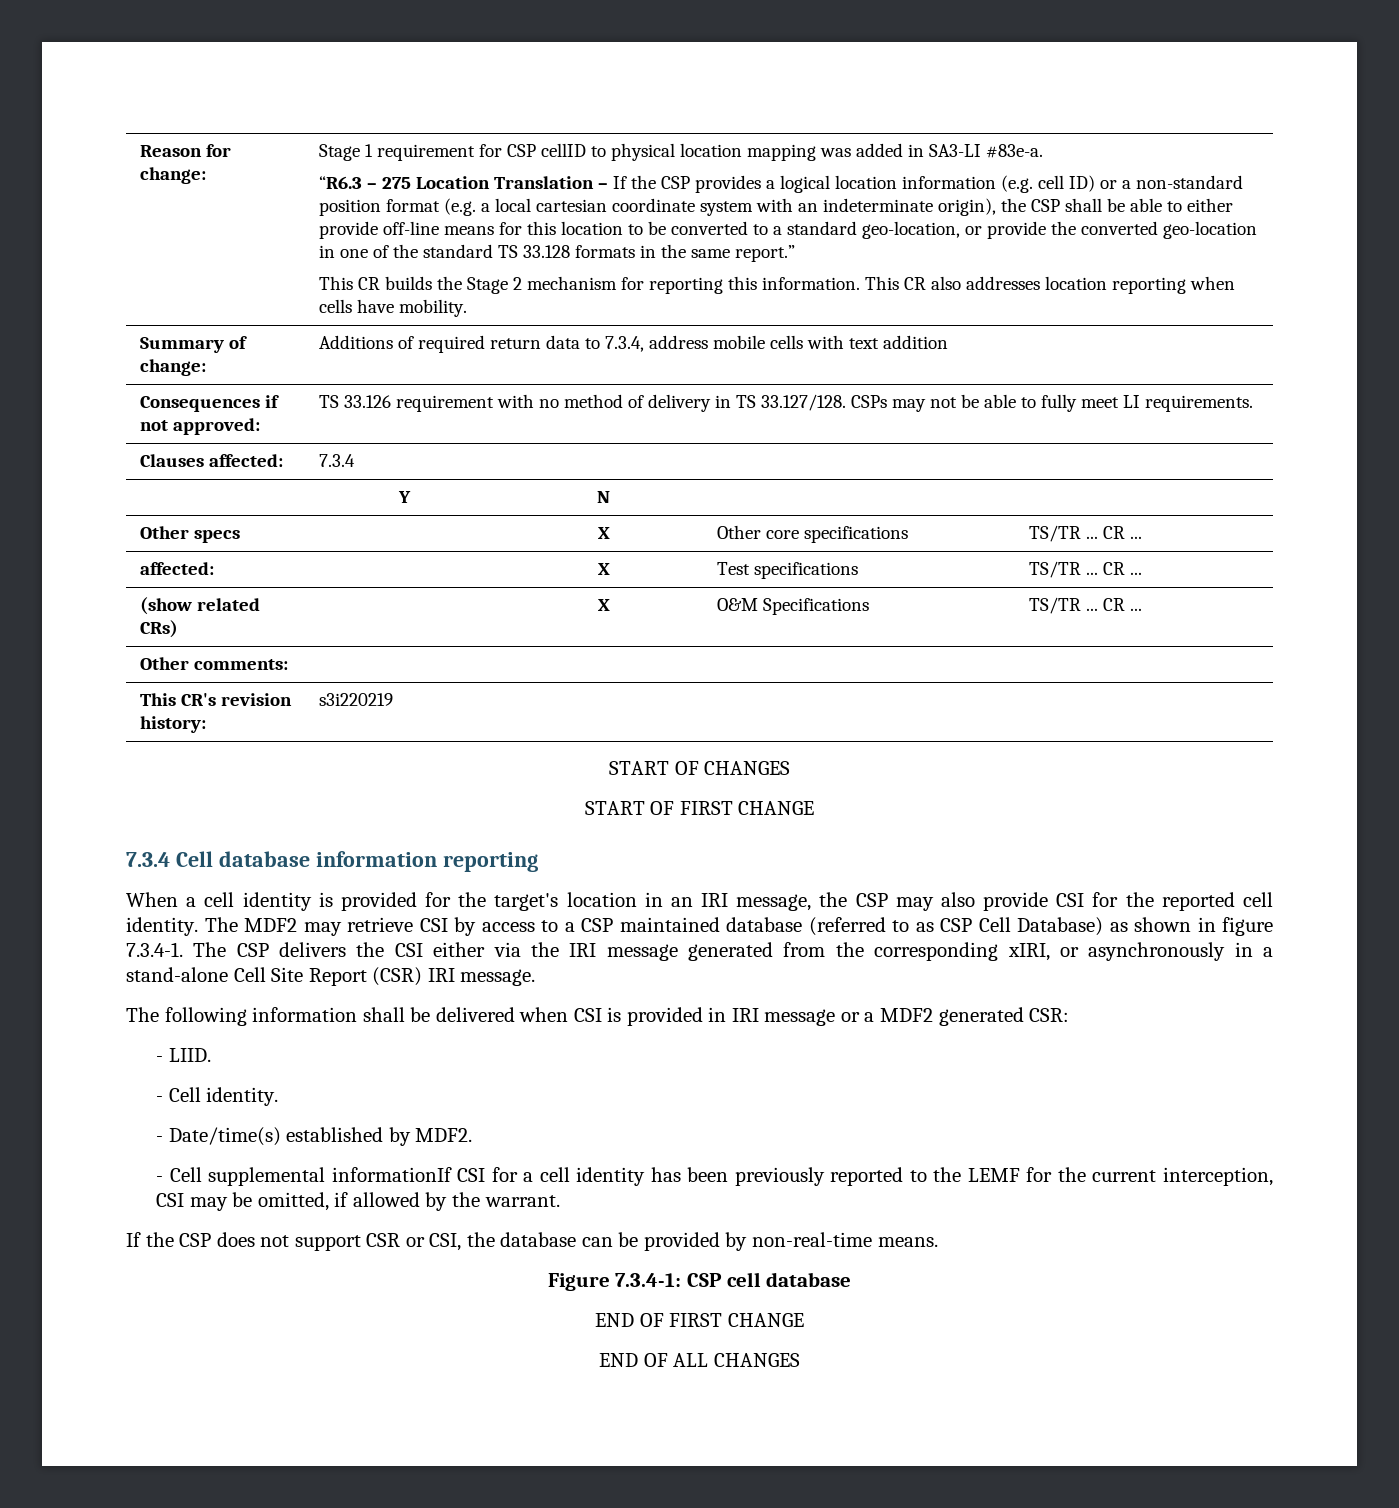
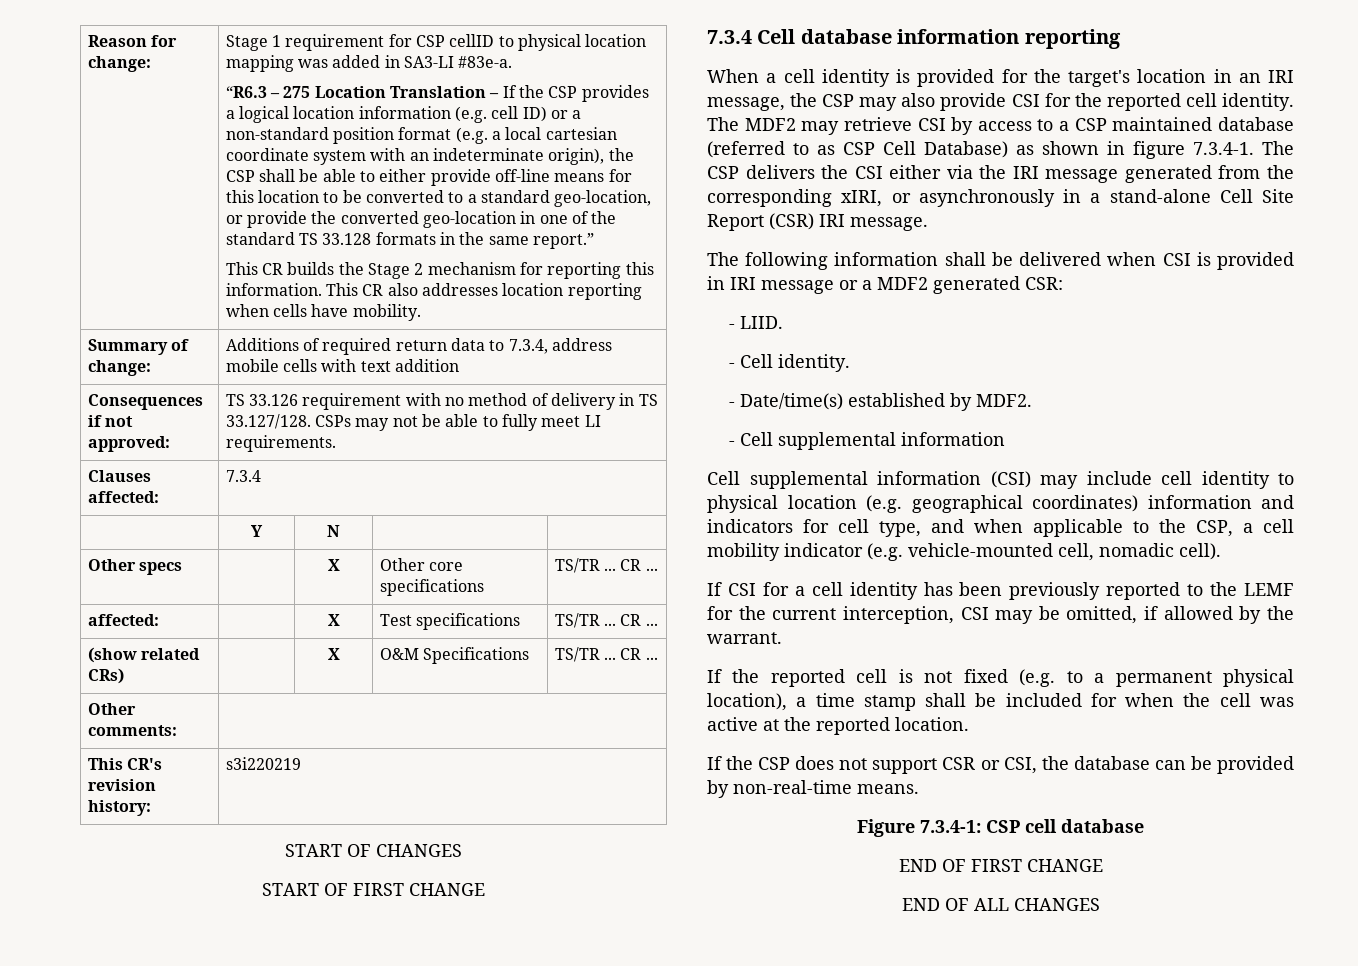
- - Cell supplemental informationIf CSI for a cell identity has been previously reported to the LEMF for the current interception, CSI may be omitted, if allowed by the warrant.
+ - Cell supplemental information
+ Cell supplemental information (CSI) may include cell identity to physical location (e.g. geographical coordinates) information and indicators for cell type, and when applicable to the CSP, a cell mobility indicator (e.g. vehicle-mounted cell, nomadic cell).
+ If CSI for a cell identity has been previously reported to the LEMF for the current interception, CSI may be omitted, if allowed by the warrant.
+ If the reported cell is not fixed (e.g. to a permanent physical location), a time stamp shall be included for when the cell was active at the reported location.

